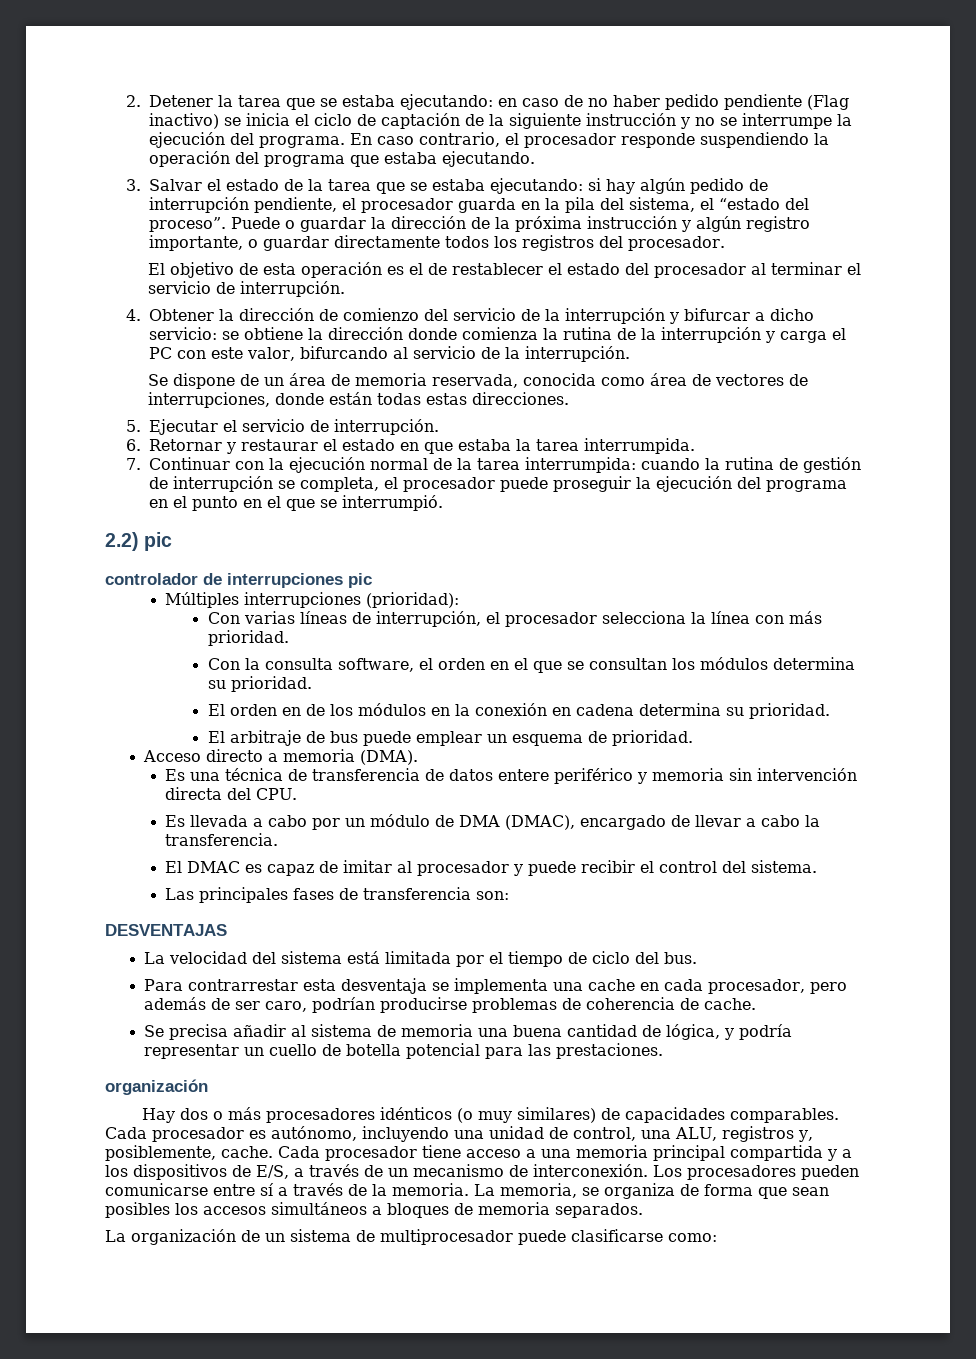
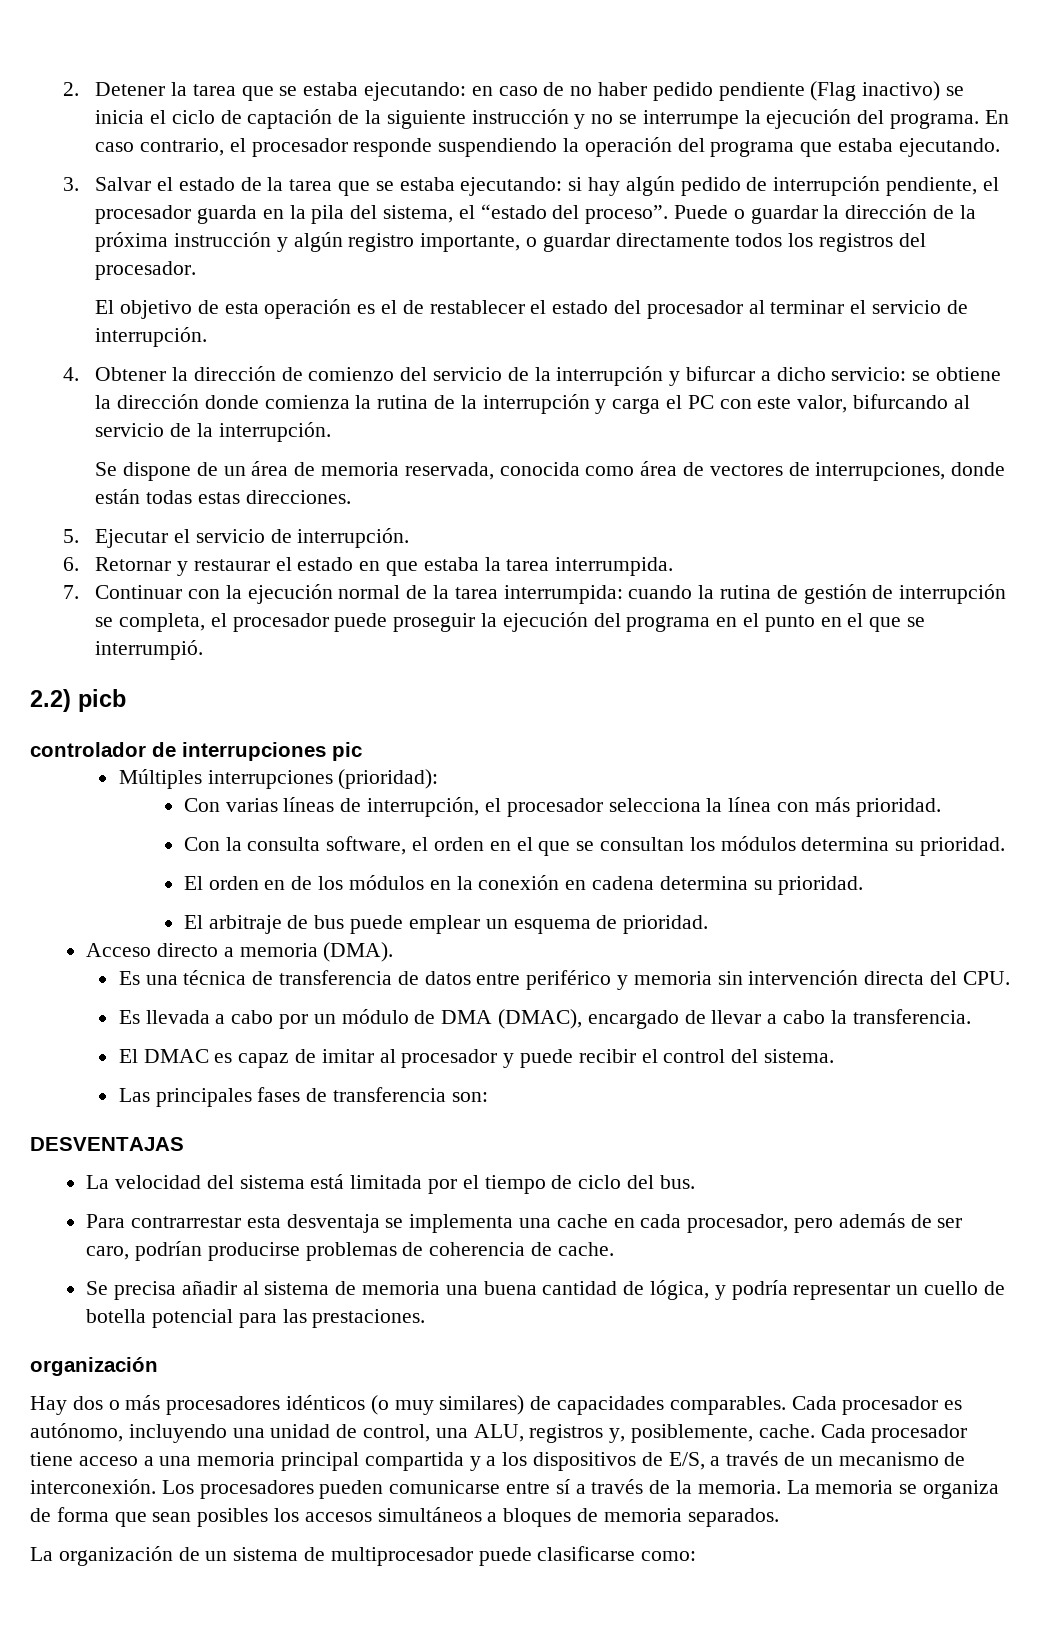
- 2.2) pic
+ 2.2) picb
- Es una técnica de transferencia de datos entere periférico y memoria sin intervención directa del CPU.
+ Es una técnica de transferencia de datos entre periférico y memoria sin intervención directa del CPU.
- La memoria, se organiza de forma que sean posibles los accesos simultáneos a bloques de memoria separados.
+ La memoria se organiza de forma que sean posibles los accesos simultáneos a bloques de memoria separados.

